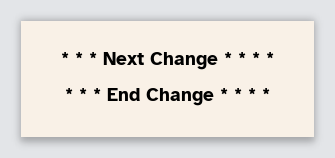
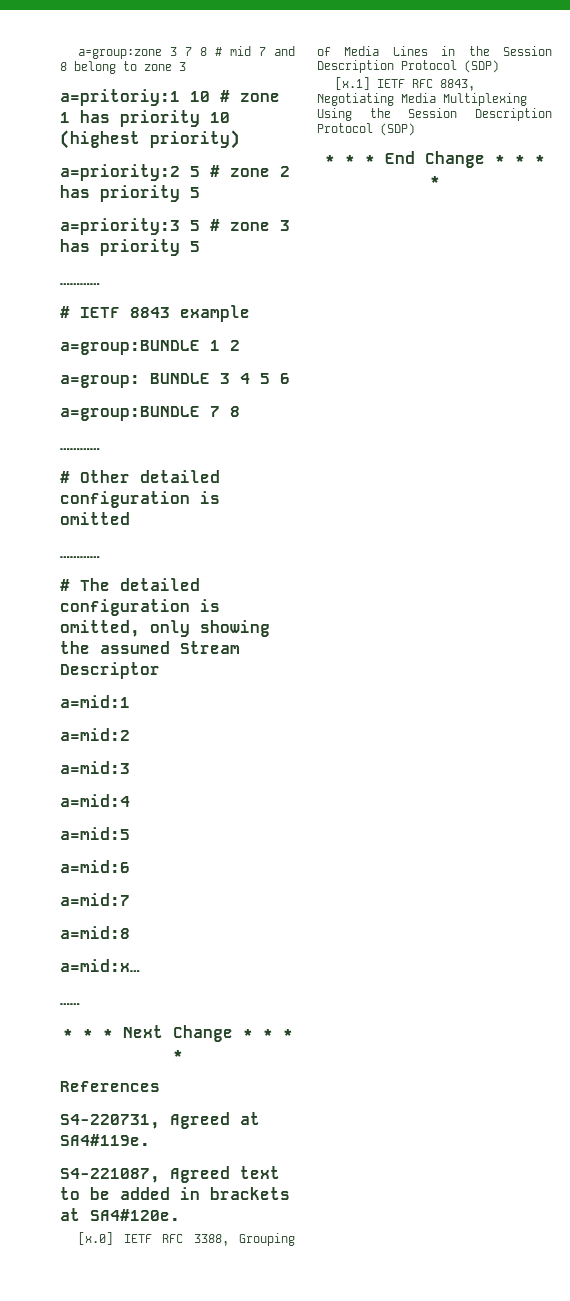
+ a=group:zone 3 7 8 # mid 7 and 8 belong to zone 3
+ a=pritoriy:1 10 # zone 1 has priority 10 (highest priority)
+ a=priority:2 5 # zone 2 has priority 5
+ a=priority:3 5 # zone 3 has priority 5
+ …………
+ # IETF 8843 example
+ a=group:BUNDLE 1 2
+ a=group: BUNDLE 3 4 5 6
+ a=group:BUNDLE 7 8
+ …………
+ # Other detailed configuration is omitted
+ …………
+ # The detailed configuration is omitted, only showing the assumed Stream Descriptor
+ a=mid:1
+ a=mid:2
+ a=mid:3
+ a=mid:4
+ a=mid:5
+ a=mid:6
+ a=mid:7
+ a=mid:8
+ a=mid:x…
+ ……
+ References
+ S4-220731, Agreed at SA4#119e.
+ S4-221087, Agreed text to be added in brackets at SA4#120e.
+ [x.0] IETF RFC 3388, Grouping of Media Lines in the Session Description Protocol (SDP)
+ [x.1] IETF RFC 8843, Negotiating Media Multiplexing Using the Session Description Protocol (SDP)

